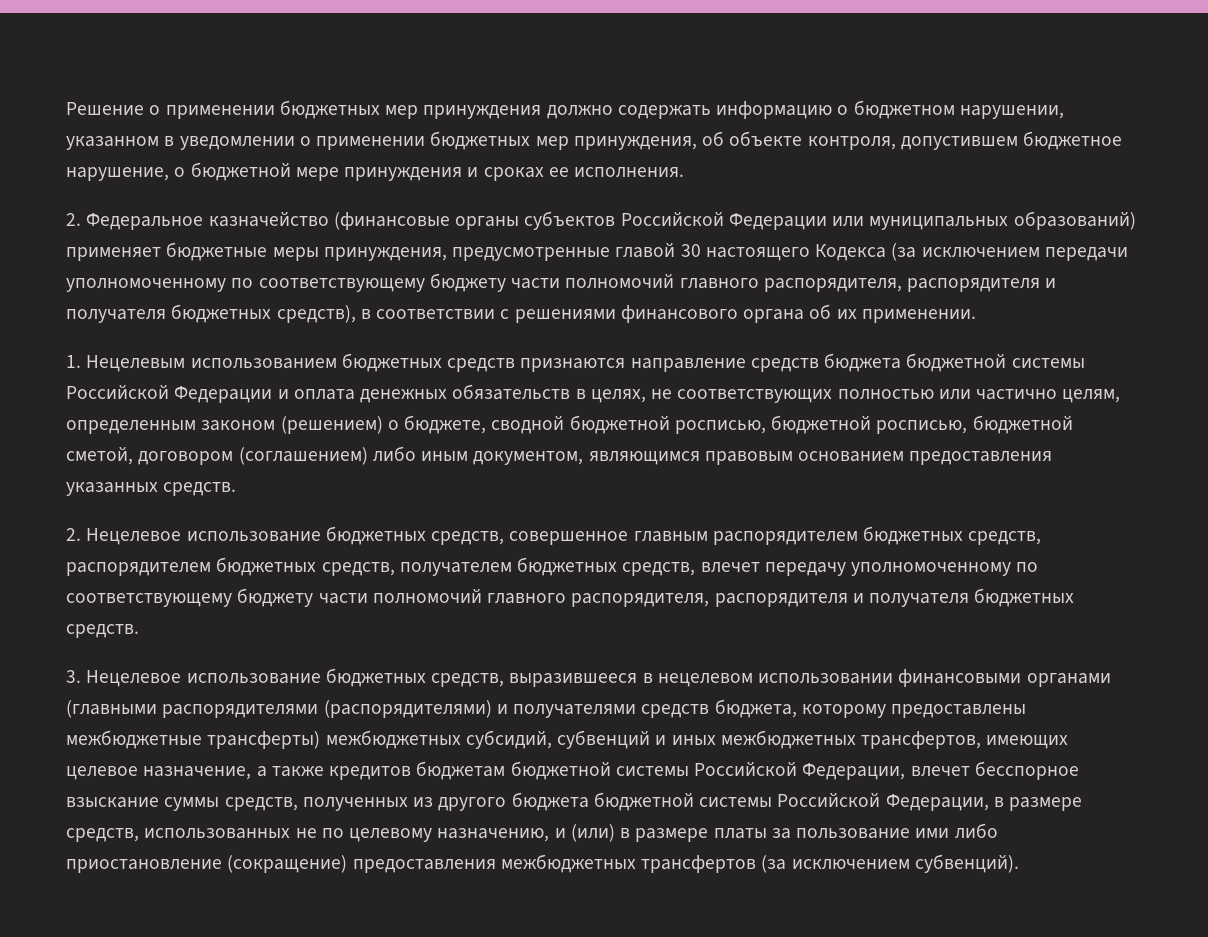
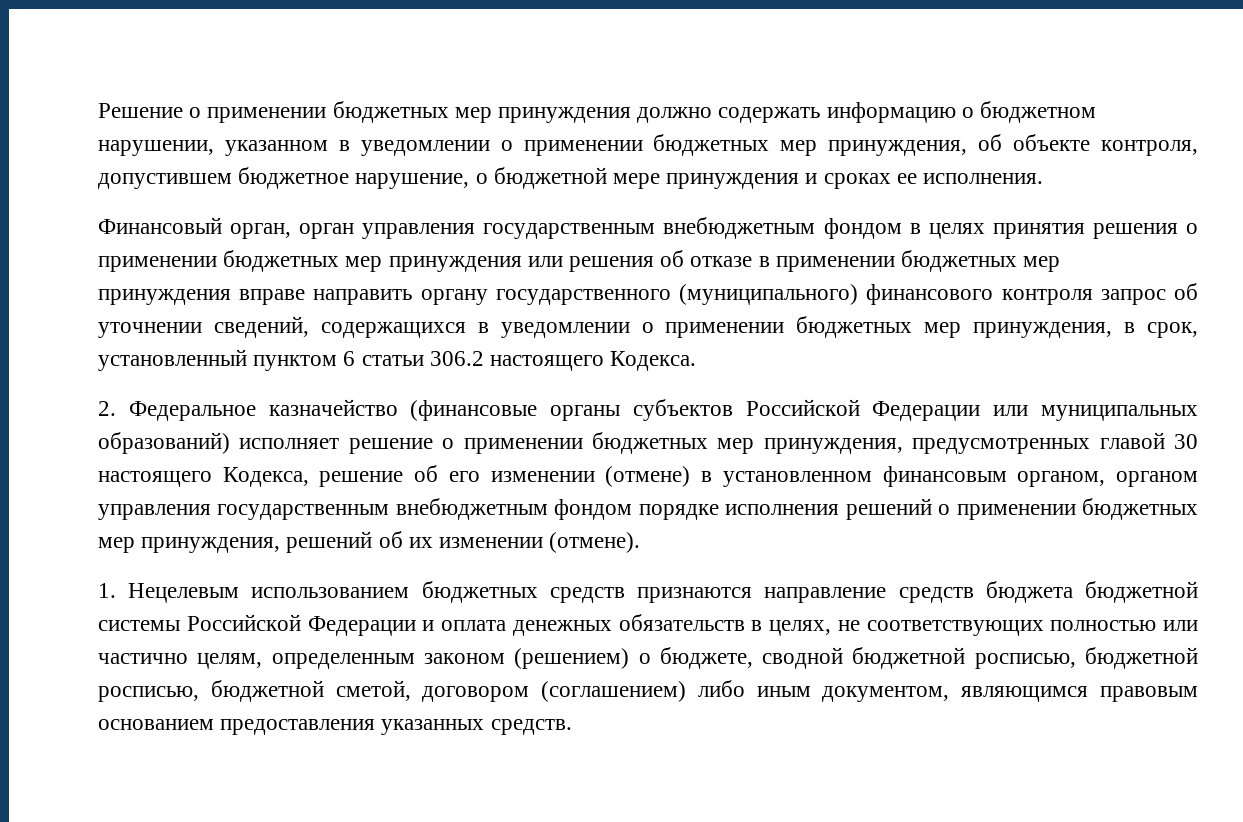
+ Финансовый орган, орган управления государственным внебюджетным фондом в целях принятия решения о применении бюджетных мер принуждения или решения об отказе в применении бюджетных мер принуждения вправе направить органу государственного (муниципального) финансового контроля запрос об уточнении сведений, содержащихся в уведомлении о применении бюджетных мер принуждения, в срок, установленный пунктом 6 статьи 306.2 настоящего Кодекса.
- 2. Федеральное казначейство (финансовые органы субъектов Российской Федерации или муниципальных образований) применяет бюджетные меры принуждения, предусмотренные главой 30 настоящего Кодекса (за исключением передачи уполномоченному по соответствующему бюджету части полномочий главного распорядителя, распорядителя и получателя бюджетных средств), в соответствии с решениями финансового органа об их применении.
+ 2. Федеральное казначейство (финансовые органы субъектов Российской Федерации или муниципальных образований) исполняет решение о применении бюджетных мер принуждения, предусмотренных главой 30 настоящего Кодекса, решение об его изменении (отмене) в установленном финансовым органом, органом управления государственным внебюджетным фондом порядке исполнения решений о применении бюджетных мер принуждения, решений об их изменении (отмене).
- 2. Нецелевое использование бюджетных средств, совершенное главным распорядителем бюджетных средств, распорядителем бюджетных средств, получателем бюджетных средств, влечет передачу уполномоченному по соответствующему бюджету части полномочий главного распорядителя, распорядителя и получателя бюджетных средств.
- 3. Нецелевое использование бюджетных средств, выразившееся в нецелевом использовании финансовыми органами (главными распорядителями (распорядителями) и получателями средств бюджета, которому предоставлены межбюджетные трансферты) межбюджетных субсидий, субвенций и иных межбюджетных трансфертов, имеющих целевое назначение, а также кредитов бюджетам бюджетной системы Российской Федерации, влечет бесспорное взыскание суммы средств, полученных из другого бюджета бюджетной системы Российской Федерации, в размере средств, использованных не по целевому назначению, и (или) в размере платы за пользование ими либо приостановление (сокращение) предоставления межбюджетных трансфертов (за исключением субвенций).

